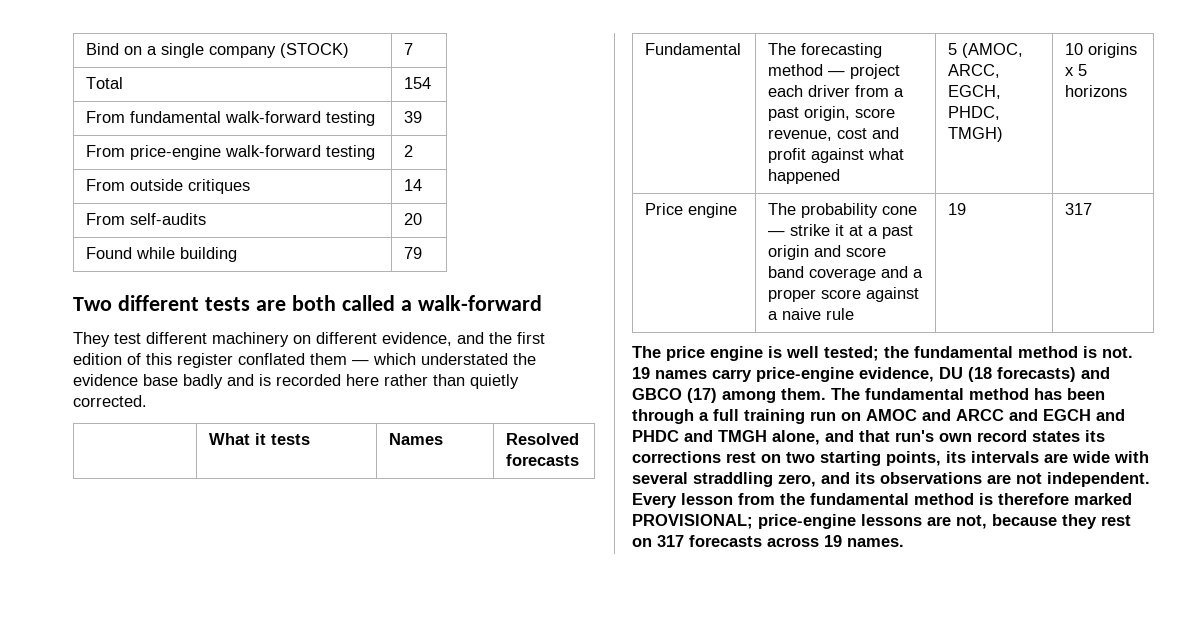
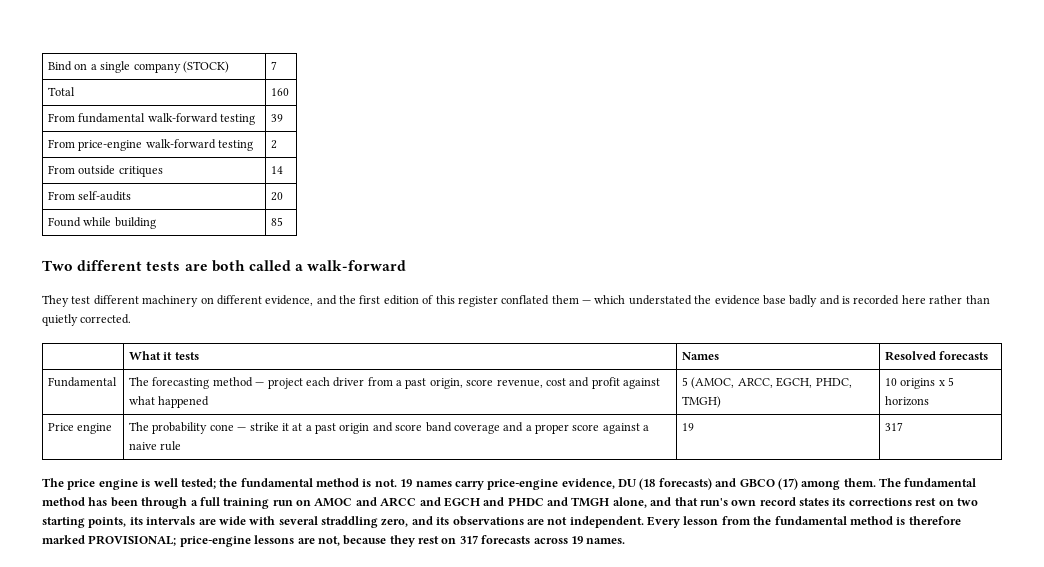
- Total | 154
+ Total | 160
- Found while building | 79
+ Found while building | 85

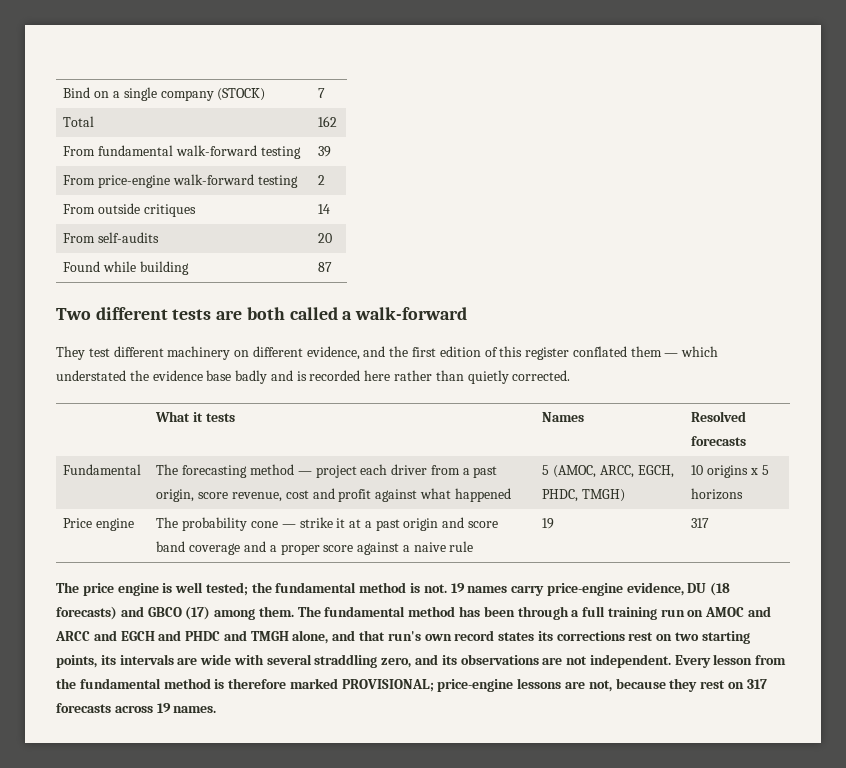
- Total | 160
+ Total | 162
- Found while building | 85
+ Found while building | 87

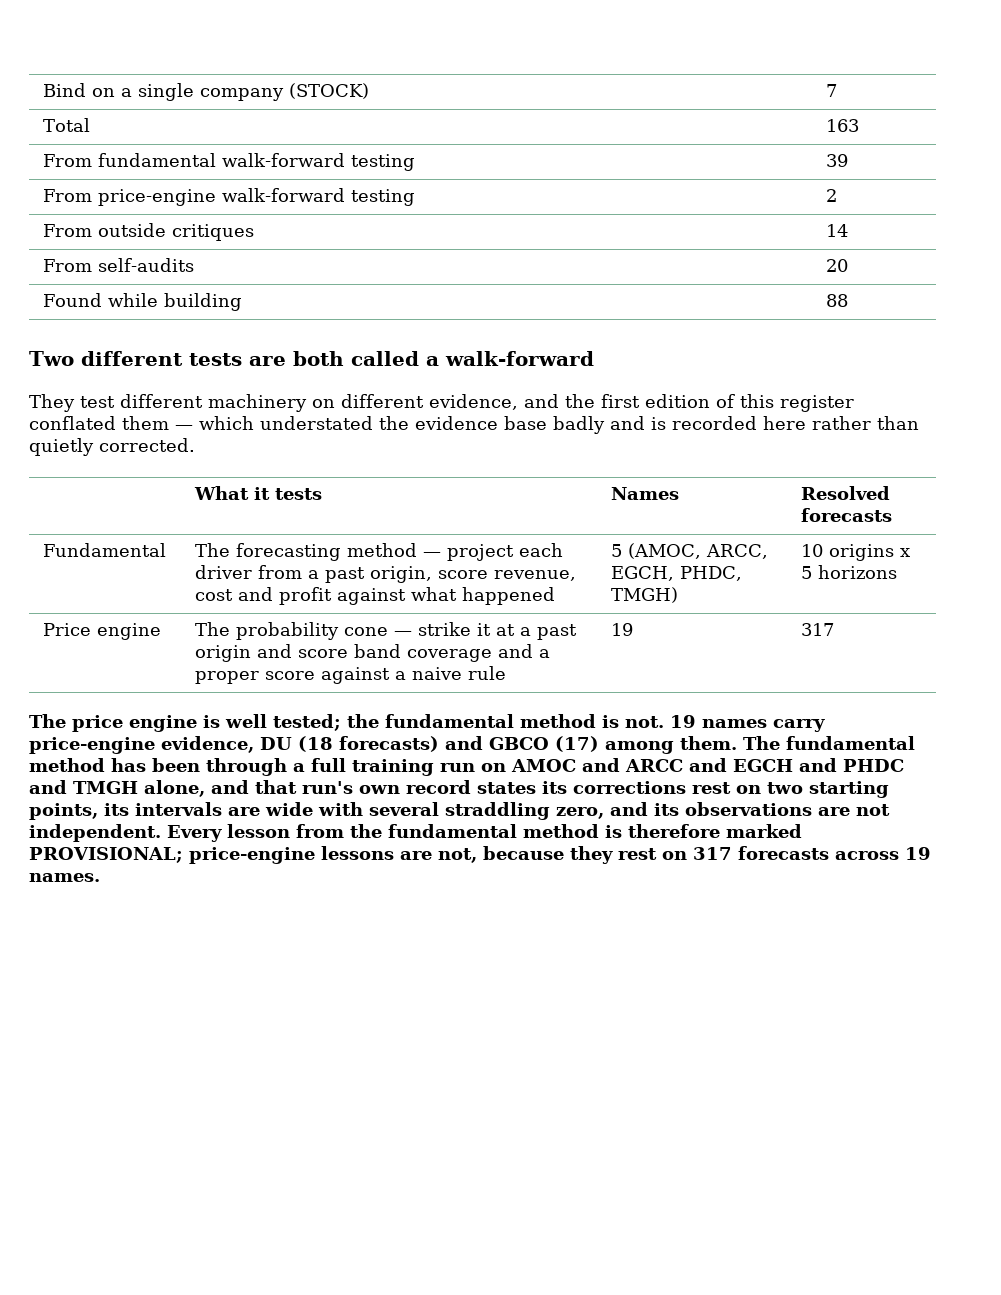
- Total | 162
+ Total | 163
- Found while building | 87
+ Found while building | 88

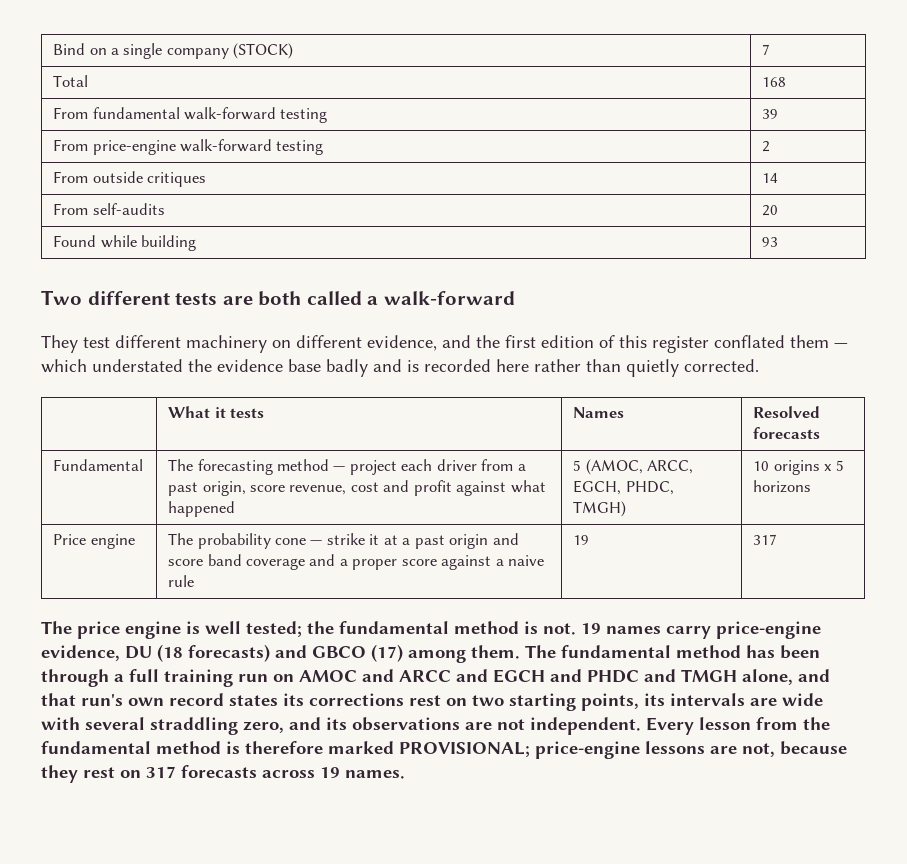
- Total | 163
+ Total | 168
- Found while building | 88
+ Found while building | 93

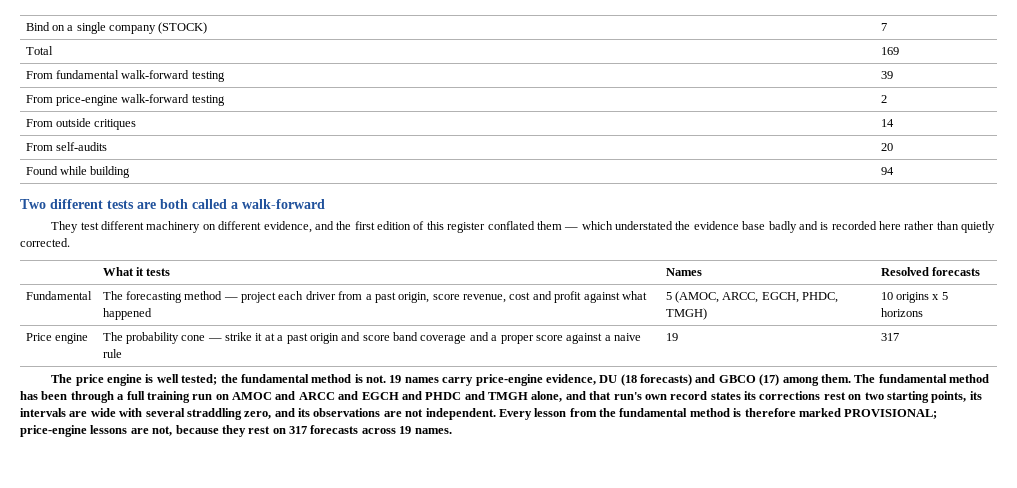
- Total | 168
+ Total | 169
- Found while building | 93
+ Found while building | 94

